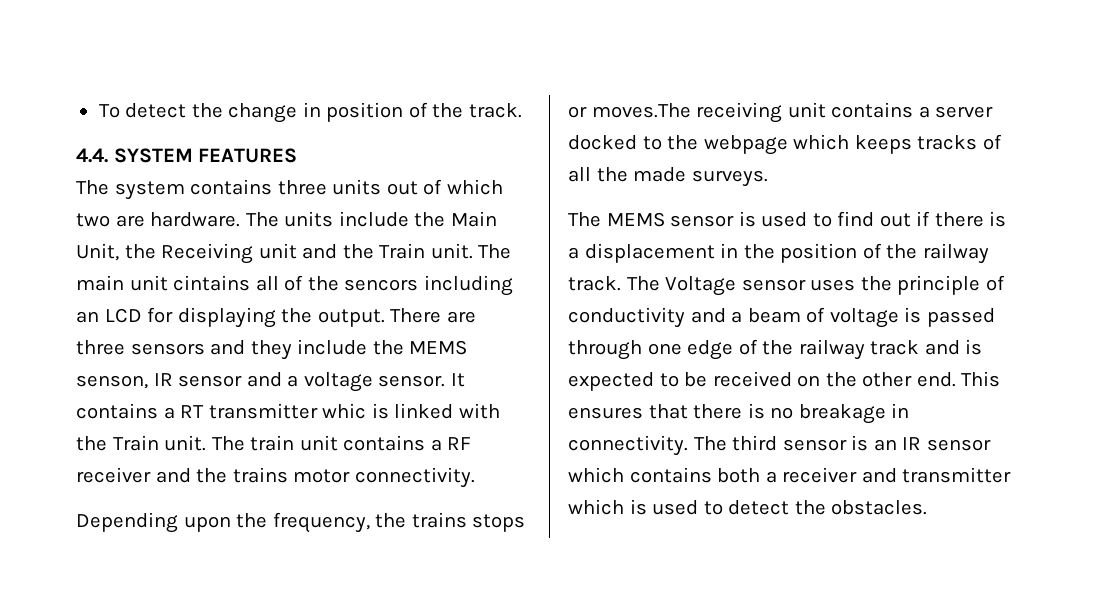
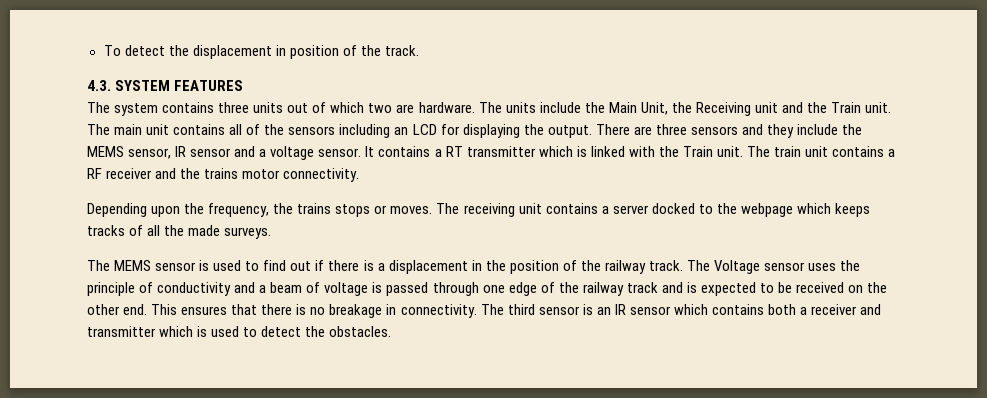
- To detect the change in position of the track.
+ To detect the displacement in position of the track.
- 4.4. SYSTEM FEATURES
+ 4.3. SYSTEM FEATURES
- The main unit cintains all of the sencors including an LCD for displaying the output.
+ The main unit contains all of the sensors including an LCD for displaying the output.
- There are three sensors and they include the MEMS senson, IR sensor and a voltage sensor.
+ There are three sensors and they include the MEMS sensor, IR sensor and a voltage sensor.
- It contains a RT transmitter whic is linked with the Train unit.
+ It contains a RT transmitter which is linked with the Train unit.
- Depending upon the frequency, the trains stops or moves.The receiving unit contains a server docked to the webpage which keeps tracks of all the made surveys.
+ Depending upon the frequency, the trains stops or moves. The receiving unit contains a server docked to the webpage which keeps tracks of all the made surveys.

